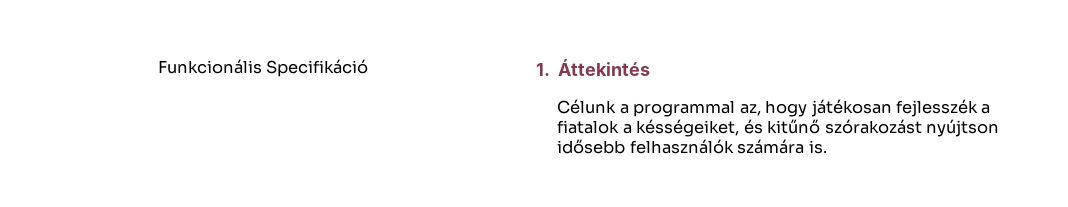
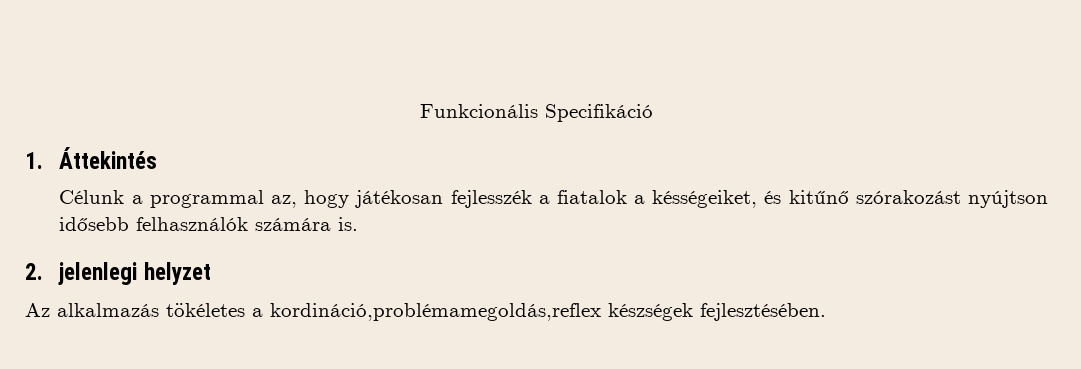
+ 2. jelenlegi helyzet
+ Az alkalmazás tökéletes a kordináció,problémamegoldás,reflex készségek fejlesztésében.

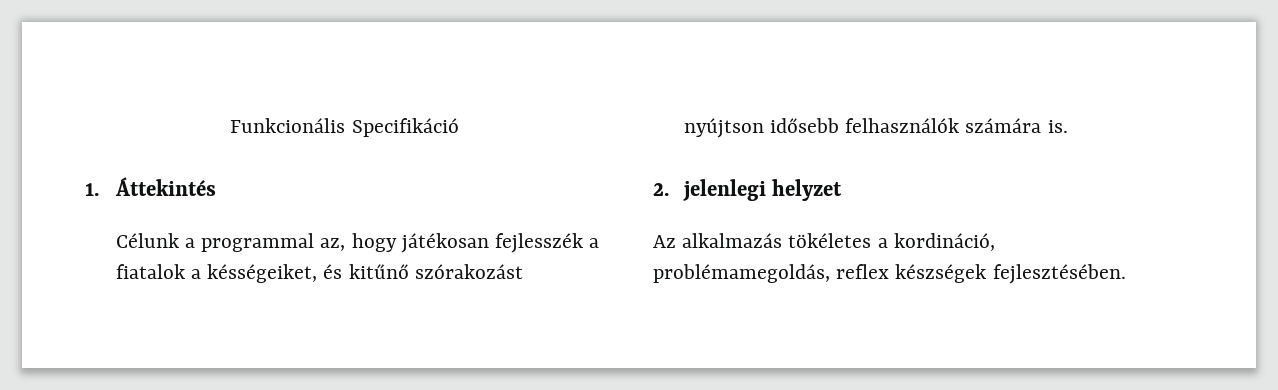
- Az alkalmazás tökéletes a kordináció,problémamegoldás,reflex készségek fejlesztésében.
+ Az alkalmazás tökéletes a kordináció, problémamegoldás, reflex készségek fejlesztésében.

